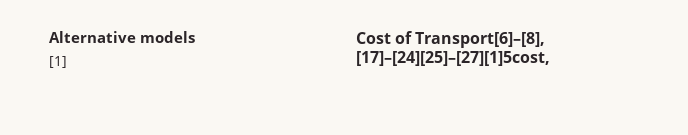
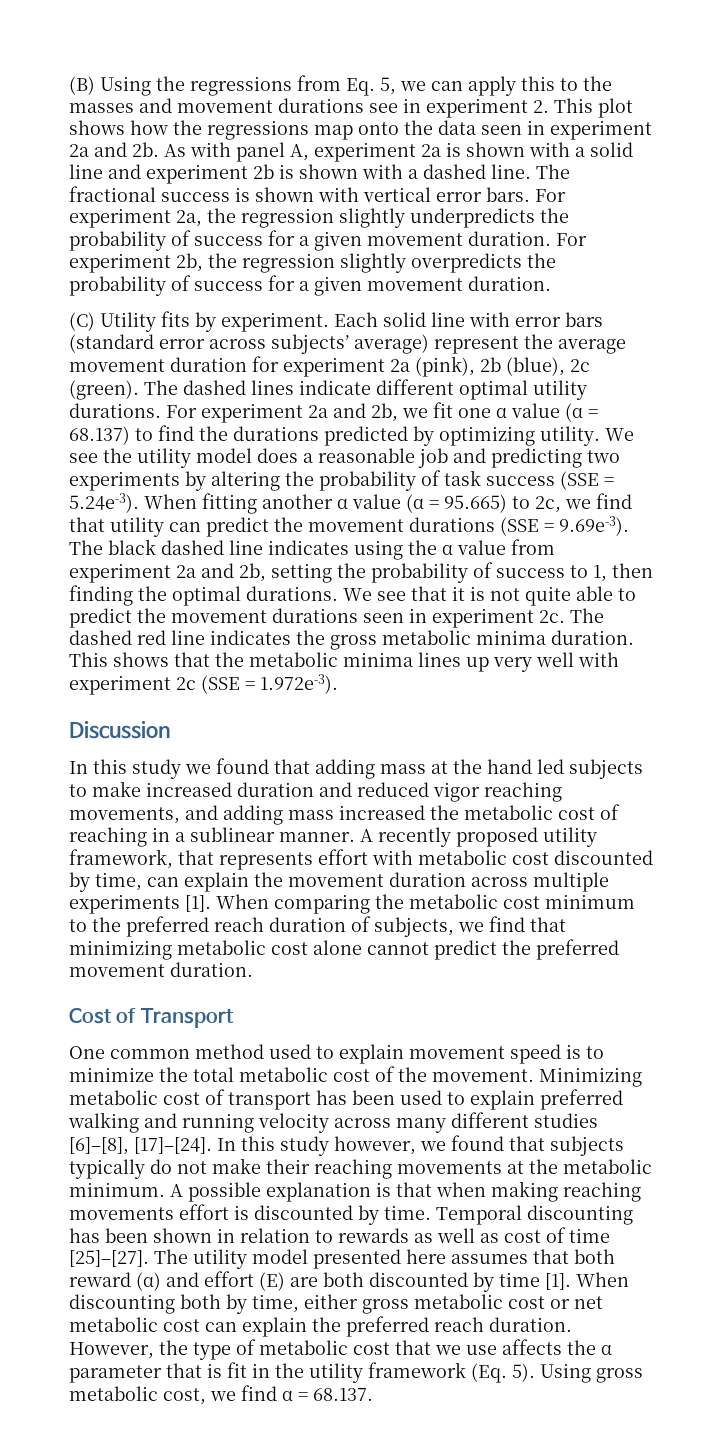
- Alternative models
- [1]
- Cost of Transport[6]–[8], [17]–[24][25]–[27][1]5cost,
+ (B) Using the regressions from Eq. 5, we can apply this to the masses and movement durations see in experiment 2. This plot shows how the regressions map onto the data seen in experiment 2a and 2b. As with panel A, experiment 2a is shown with a solid line and experiment 2b is shown with a dashed line. The fractional success is shown with vertical error bars. For experiment 2a, the regression slightly underpredicts the probability of success for a given movement duration. For experiment 2b, the regression slightly overpredicts the probability of success for a given movement duration.
+ (C) Utility fits by experiment. Each solid line with error bars (standard error across subjects’ average) represent the average movement duration for experiment 2a (pink), 2b (blue), 2c (green). The dashed lines indicate different optimal utility durations. For experiment 2a and 2b, we fit one α value (α = 68.137) to find the durations predicted by optimizing utility. We see the utility model does a reasonable job and predicting two experiments by altering the probability of task success (SSE = 5.24e-3). When fitting another α value (α = 95.665) to 2c, we find that utility can predict the movement durations (SSE = 9.69e-3). The black dashed line indicates using the α value from experiment 2a and 2b, setting the probability of success to 1, then finding the optimal durations. We see that it is not quite able to predict the movement durations seen in experiment 2c. The dashed red line indicates the gross metabolic minima duration. This shows that the metabolic minima lines up very well with experiment 2c (SSE = 1.972e-3).
+ Discussion
+ In this study we found that adding mass at the hand led subjects to make increased duration and reduced vigor reaching movements, and adding mass increased the metabolic cost of reaching in a sublinear manner. A recently proposed utility framework, that represents effort with metabolic cost discounted by time, can explain the movement duration across multiple experiments [1]. When comparing the metabolic cost minimum to the preferred reach duration of subjects, we find that minimizing metabolic cost alone cannot predict the preferred movement duration.
+ Cost of Transport
+ One common method used to explain movement speed is to minimize the total metabolic cost of the movement. Minimizing metabolic cost of transport has been used to explain preferred walking and running velocity across many different studies [6]–[8], [17]–[24]. In this study however, we found that subjects typically do not make their reaching movements at the metabolic minimum. A possible explanation is that when making reaching movements effort is discounted by time. Temporal discounting has been shown in relation to rewards as well as cost of time [25]–[27]. The utility model presented here assumes that both reward (α) and effort (E) are both discounted by time [1]. When discounting both by time, either gross metabolic cost or net metabolic cost can explain the preferred reach duration. However, the type of metabolic cost that we use affects the α parameter that is fit in the utility framework (Eq. 5). Using gross metabolic cost, we find α = 68.137.

